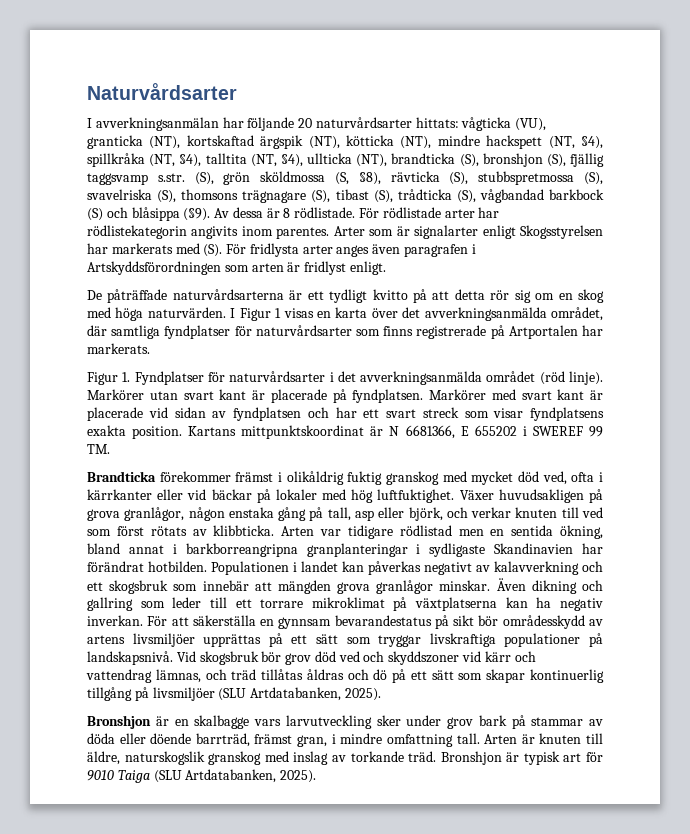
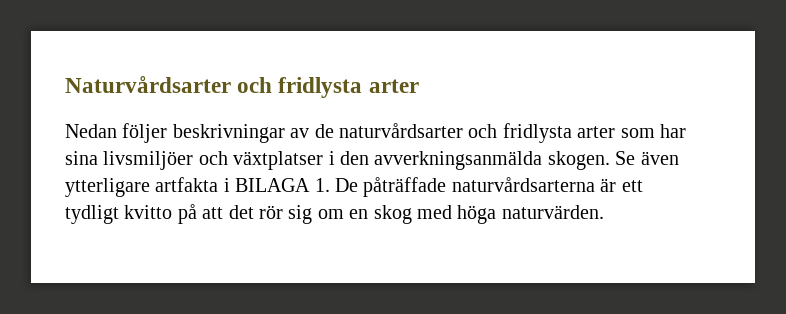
- Naturvårdsarter
- I avverkningsanmälan har följande 20 naturvårdsarter hittats: vågticka (VU), granticka (NT), kortskaftad ärgspik (NT), kötticka (NT), mindre hackspett (NT, §4), spillkråka (NT, §4), talltita (NT, §4), ullticka (NT), brandticka (S), bronshjon (S), fjällig taggsvamp s.str. (S), grön sköldmossa (S, §8), rävticka (S), stubbspretmossa (S), svavelriska (S), thomsons trägnagare (S), tibast (S), trådticka (S), vågbandad barkbock (S) och blåsippa (§9). Av dessa är 8 rödlistade. För rödlistade arter har rödlistekategorin angivits inom parentes. Arter som är signalarter enligt Skogsstyrelsen har markerats med (S). För fridlysta arter anges även paragrafen i Artskyddsförordningen som arten är fridlyst enligt.
- De påträffade naturvårdsarterna är ett tydligt kvitto på att detta rör sig om en skog med höga naturvärden. I Figur 1 visas en karta över det avverkningsanmälda området, där samtliga fyndplatser för naturvårdsarter som finns registrerade på Artportalen har markerats.
- Figur 1. Fyndplatser för naturvårdsarter i det avverkningsanmälda området (röd linje). Markörer utan svart kant är placerade på fyndplatsen. Markörer med svart kant är placerade vid sidan av fyndplatsen och har ett svart streck som visar fyndplatsens exakta position. Kartans mittpunktskoordinat är N 6681366, E 655202 i SWEREF 99 TM.
- Brandticka förekommer främst i olikåldrig fuktig granskog med mycket död ved, ofta i kärrkanter eller vid bäckar på lokaler med hög luftfuktighet. Växer huvudsakligen på grova granlågor, någon enstaka gång på tall, asp eller björk, och verkar knuten till ved som först rötats av klibbticka. Arten var tidigare rödlistad men en sentida ökning, bland annat i barkborreangripna granplanteringar i sydligaste Skandinavien har förändrat hotbilden. Populationen i landet kan påverkas negativt av kalavverkning och ett skogsbruk som innebär att mängden grova granlågor minskar. Även dikning och gallring som leder till ett torrare mikroklimat på växtplatserna kan ha negativ inverkan. För att säkerställa en gynnsam bevarandestatus på sikt bör områdesskydd av artens livsmiljöer upprättas på ett sätt som tryggar livskraftiga populationer på landskapsnivå. Vid skogsbruk bör grov död ved och skyddszoner vid kärr och vattendrag lämnas, och träd tillåtas åldras och dö på ett sätt som skapar kontinuerlig tillgång på livsmiljöer (SLU Artdatabanken, 2025).
- Bronshjon är en skalbagge vars larvutveckling sker under grov bark på stammar av döda eller döende barrträd, främst gran, i mindre omfattning tall. Arten är knuten till äldre, naturskogslik granskog med inslag av torkande träd. Bronshjon är typisk art för 9010 Taiga (SLU Artdatabanken, 2025).
+ Naturvårdsarter och fridlysta arter
+ Nedan följer beskrivningar av de naturvårdsarter och fridlysta arter som har sina livsmiljöer och växtplatser i den avverkningsanmälda skogen. Se även ytterligare artfakta i BILAGA 1. De påträffade naturvårdsarterna är ett tydligt kvitto på att det rör sig om en skog med höga naturvärden.

